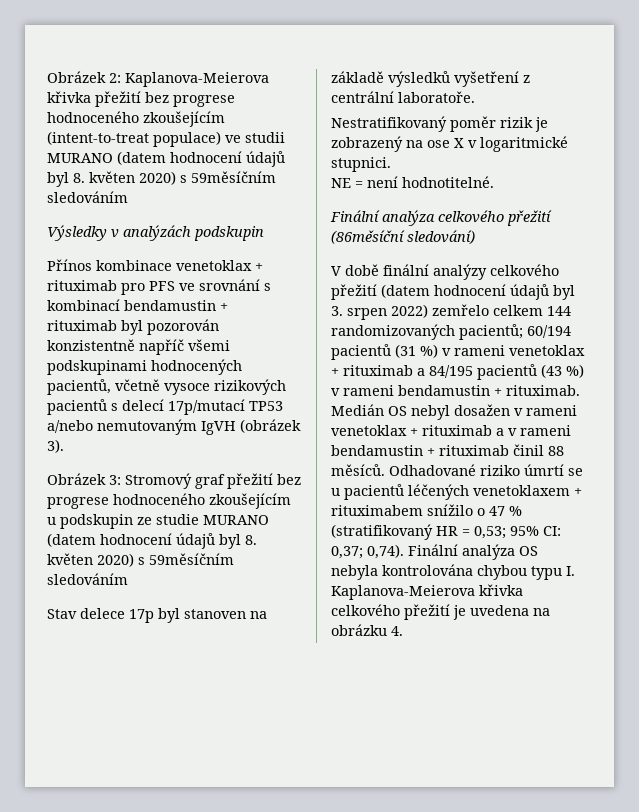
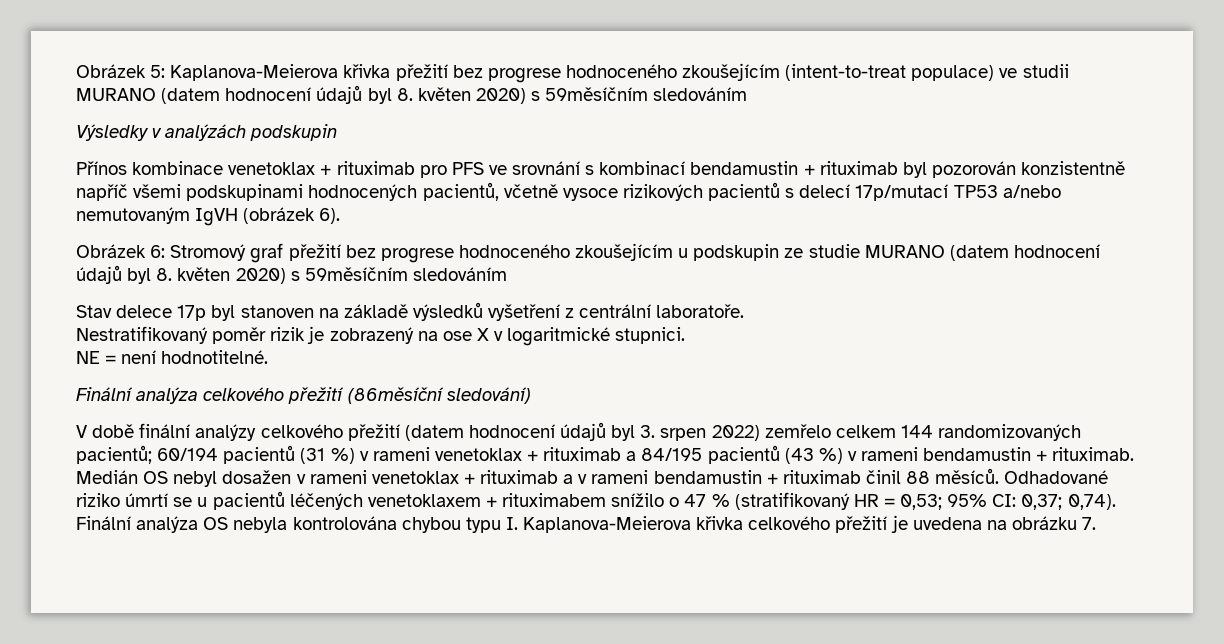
- Obrázek 2: Kaplanova-Meierova křivka přežití bez progrese hodnoceného zkoušejícím (intent-to-treat populace) ve studii MURANO (datem hodnocení údajů byl 8. květen 2020) s 59měsíčním sledováním
+ Obrázek 5: Kaplanova-Meierova křivka přežití bez progrese hodnoceného zkoušejícím (intent-to-treat populace) ve studii MURANO (datem hodnocení údajů byl 8. květen 2020) s 59měsíčním sledováním
- Přínos kombinace venetoklax + rituximab pro PFS ve srovnání s kombinací bendamustin + rituximab byl pozorován konzistentně napříč všemi podskupinami hodnocených pacientů, včetně vysoce rizikových pacientů s delecí 17p/mutací TP53 a/nebo nemutovaným IgVH (obrázek 3).
- Obrázek 3: Stromový graf přežití bez progrese hodnoceného zkoušejícím u podskupin ze studie MURANO (datem hodnocení údajů byl 8. květen 2020) s 59měsíčním sledováním
+ Přínos kombinace venetoklax + rituximab pro PFS ve srovnání s kombinací bendamustin + rituximab byl pozorován konzistentně napříč všemi podskupinami hodnocených pacientů, včetně vysoce rizikových pacientů s delecí 17p/mutací TP53 a/nebo nemutovaným IgVH (obrázek 6).
+ Obrázek 6: Stromový graf přežití bez progrese hodnoceného zkoušejícím u podskupin ze studie MURANO (datem hodnocení údajů byl 8. květen 2020) s 59měsíčním sledováním
- Finální analýza OS nebyla kontrolována chybou typu I. Kaplanova-Meierova křivka celkového přežití je uvedena na obrázku 4.
+ Finální analýza OS nebyla kontrolována chybou typu I. Kaplanova-Meierova křivka celkového přežití je uvedena na obrázku 7.

